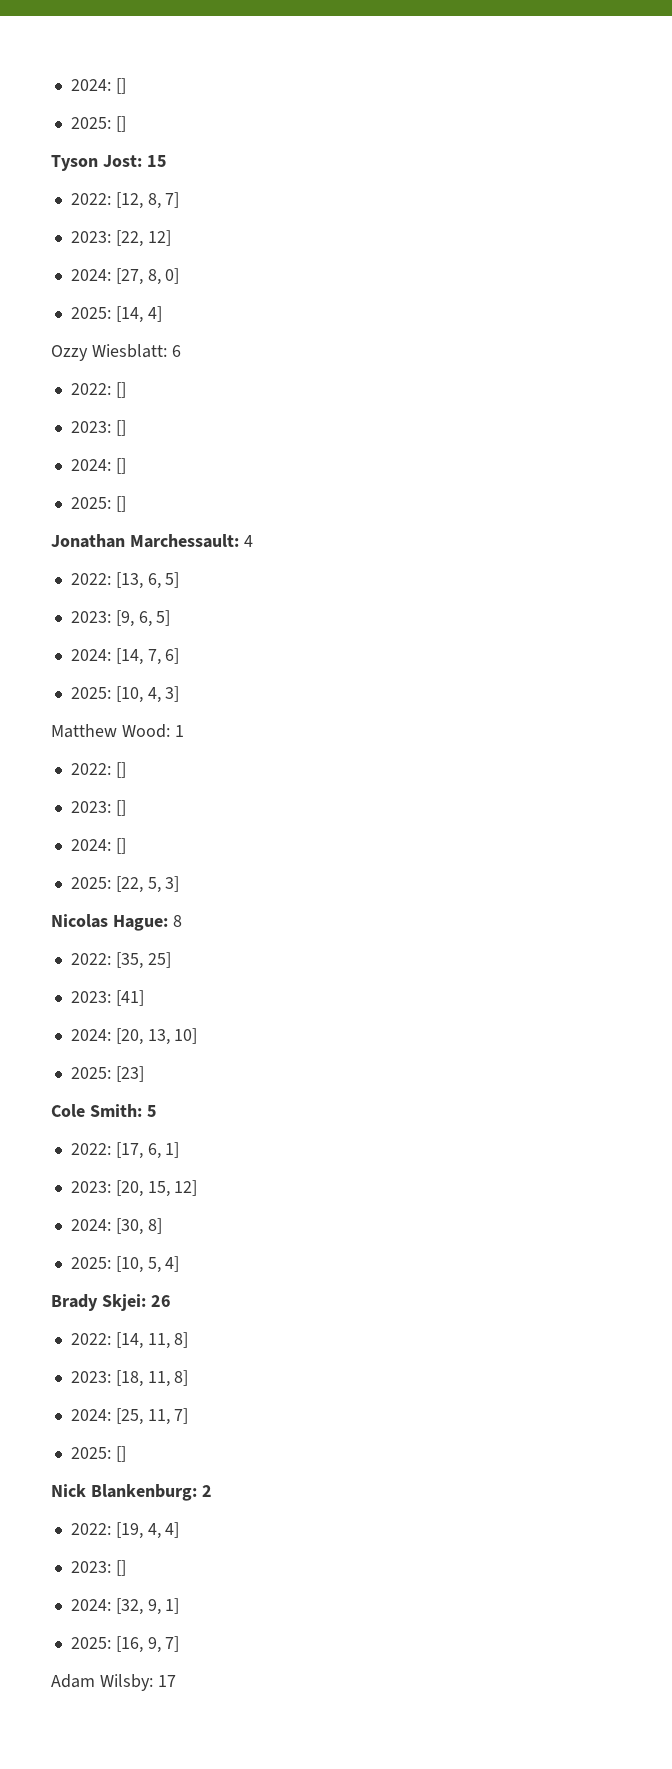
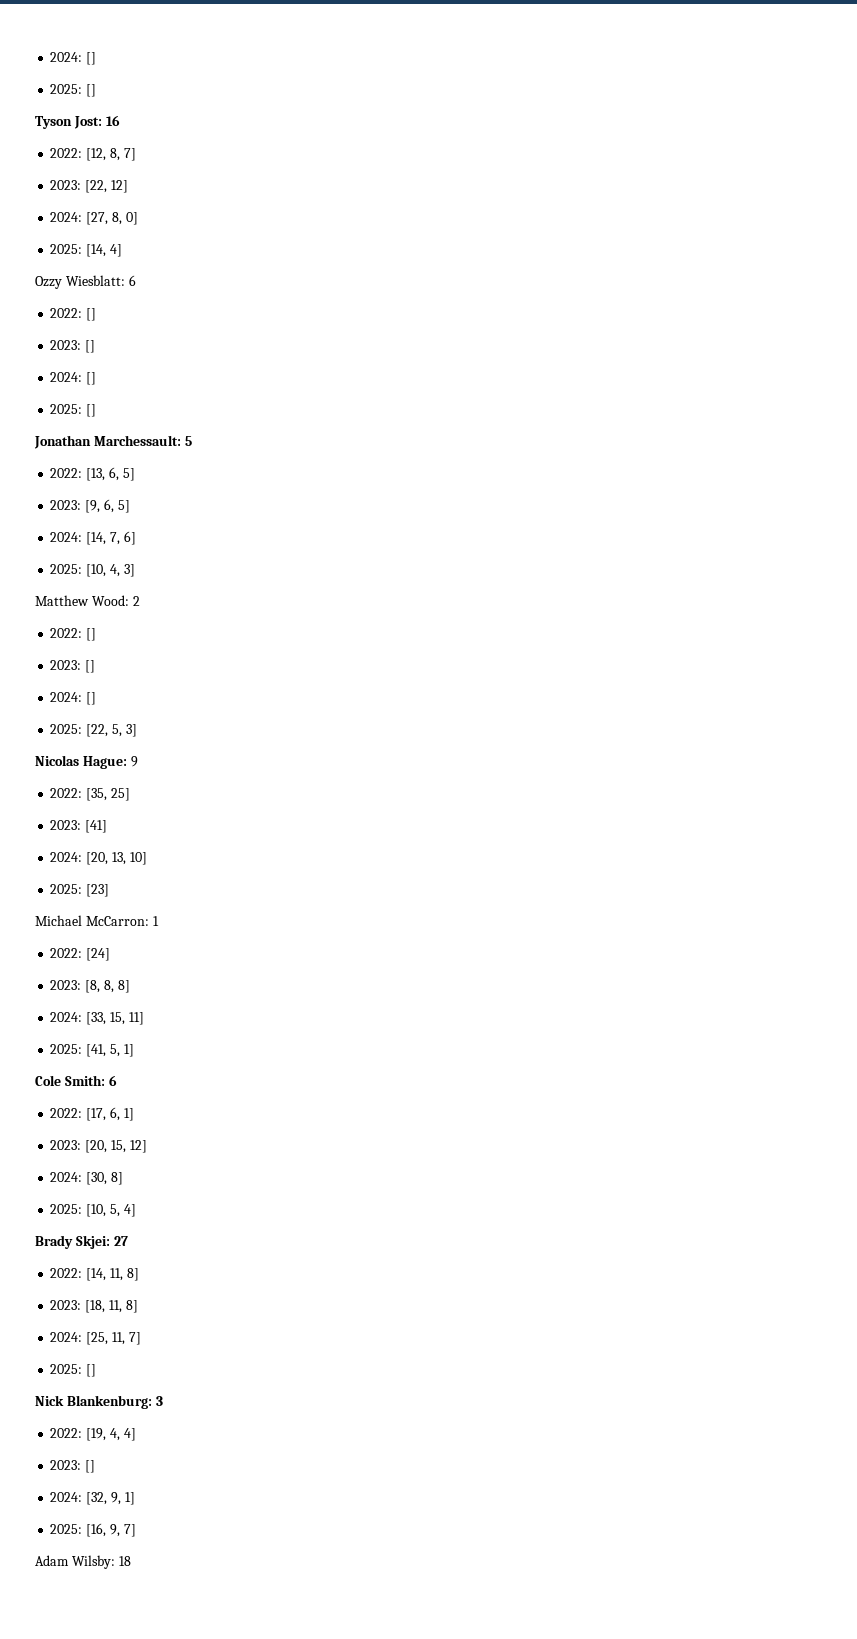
- Tyson Jost: 15
+ Tyson Jost: 16
- Jonathan Marchessault: 4
+ Jonathan Marchessault: 5
- Matthew Wood: 1
+ Matthew Wood: 2
- Nicolas Hague: 8
+ Nicolas Hague: 9
+ Michael McCarron: 1
+ 2022: [24]
+ 2023: [8, 8, 8]
+ 2024: [33, 15, 11]
+ 2025: [41, 5, 1]
- Cole Smith: 5
+ Cole Smith: 6
- Brady Skjei: 26
+ Brady Skjei: 27
- Nick Blankenburg: 2
+ Nick Blankenburg: 3
- Adam Wilsby: 17
+ Adam Wilsby: 18

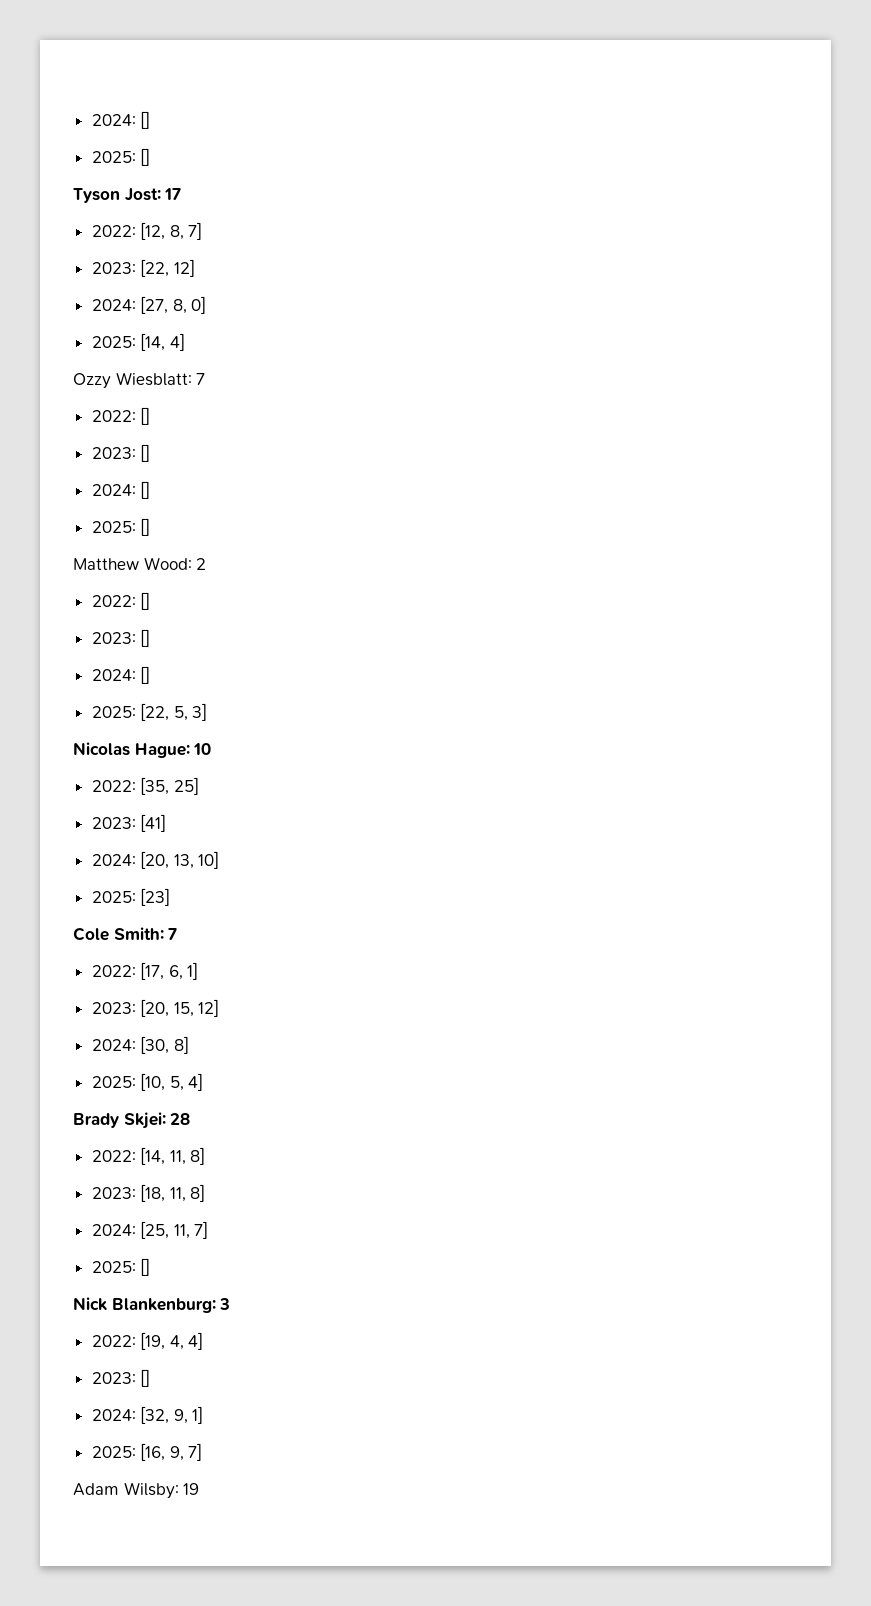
- Tyson Jost: 16
+ Tyson Jost: 17
- Ozzy Wiesblatt: 6
+ Ozzy Wiesblatt: 7
- Jonathan Marchessault: 5
- 2022: [13, 6, 5]
- 2023: [9, 6, 5]
- 2024: [14, 7, 6]
- 2025: [10, 4, 3]
- Nicolas Hague: 9
+ Nicolas Hague: 10
- Michael McCarron: 1
- 2022: [24]
- 2023: [8, 8, 8]
- 2024: [33, 15, 11]
- 2025: [41, 5, 1]
- Cole Smith: 6
+ Cole Smith: 7
- Brady Skjei: 27
+ Brady Skjei: 28
- Adam Wilsby: 18
+ Adam Wilsby: 19

